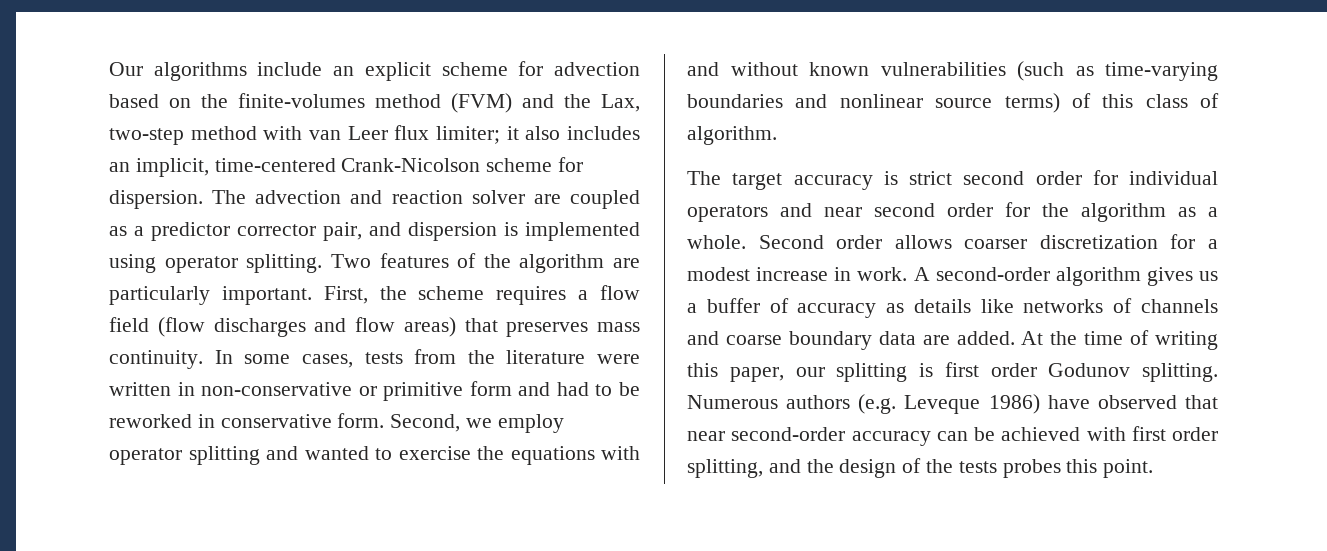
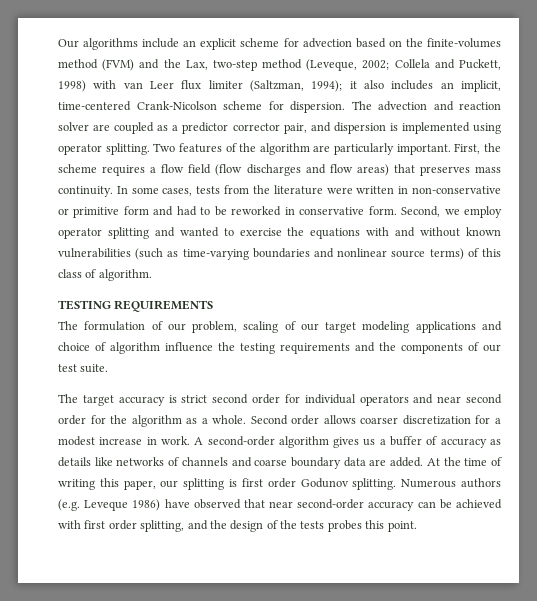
- Our algorithms include an explicit scheme for advection based on the finite-volumes method (FVM) and the Lax, two-step method with van Leer flux limiter; it also includes an implicit, time-centered Crank-Nicolson scheme for dispersion.
+ Our algorithms include an explicit scheme for advection based on the finite-volumes method (FVM) and the Lax, two-step method (Leveque, 2002; Collela and Puckett, 1998) with van Leer flux limiter (Saltzman, 1994); it also includes an implicit, time-centered Crank-Nicolson scheme for dispersion.
+ TESTING REQUIREMENTS
+ The formulation of our problem, scaling of our target modeling applications and choice of algorithm influence the testing requirements and the components of our test suite.

